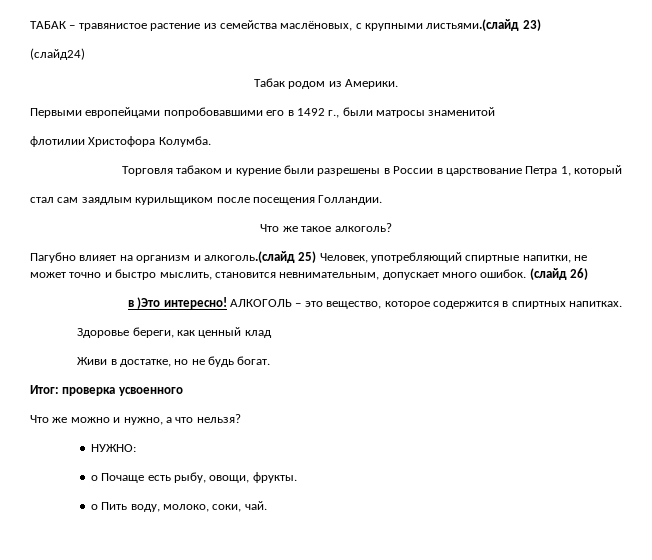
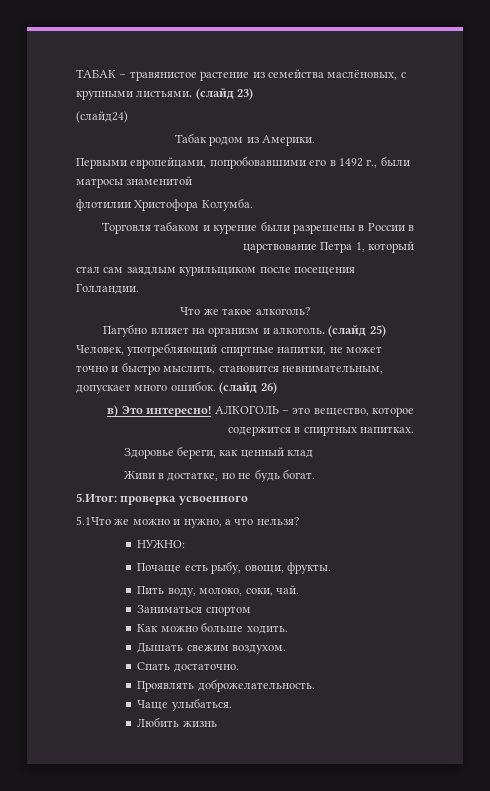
- ТАБАК – травянистое растение из семейства маслёновых, с крупными листьями.(слайд 23)
+ ТАБАК – травянистое растение из семейства маслёновых, с крупными листьями. (слайд 23)
- Первыми европейцами попробовавшими его в 1492 г., были матросы знаменитой
+ Первыми европейцами, попробовавшими его в 1492 г., были матросы знаменитой
- Пагубно влияет на организм и алкоголь.(слайд 25) Человек, употребляющий спиртные напитки, не может точно и быстро мыслить, становится невнимательным, допускает много ошибок.
+ Пагубно влияет на организм и алкоголь. (слайд 25) Человек, употребляющий спиртные напитки, не может точно и быстро мыслить, становится невнимательным, допускает много ошибок.
- в )Это интересно!
+ в) Это интересно!
- Итог: проверка усвоенного
+ 5.Итог: проверка усвоенного
- Что же можно и нужно, а что нельзя?
+ 5.1Что же можно и нужно, а что нельзя?
- o Почаще есть рыбу, овощи, фрукты.
+ Почаще есть рыбу, овощи, фрукты.
- o Пить воду, молоко, соки, чай.
+ Пить воду, молоко, соки, чай.
+ Заниматься спортом
+ Как можно больше ходить.
+ Дышать свежим воздухом.
+ Спать достаточно.
+ Проявлять доброжелательность.
+ Чаще улыбаться.
+ Любить жизнь

